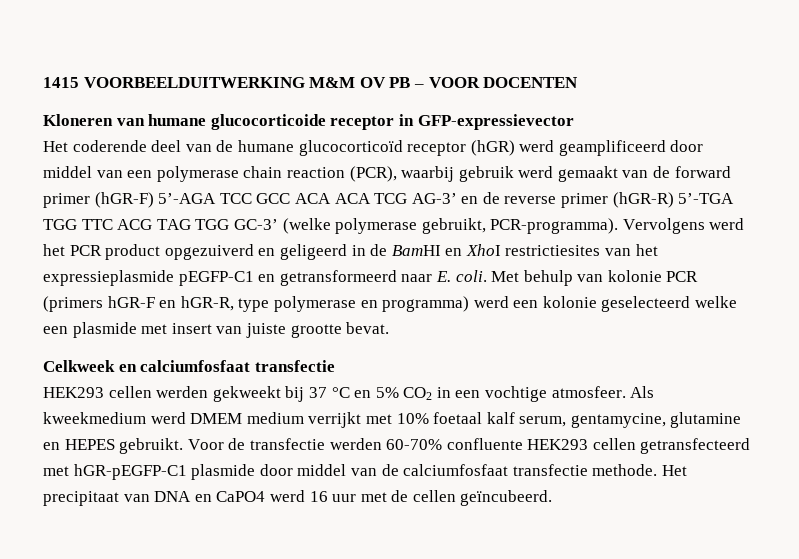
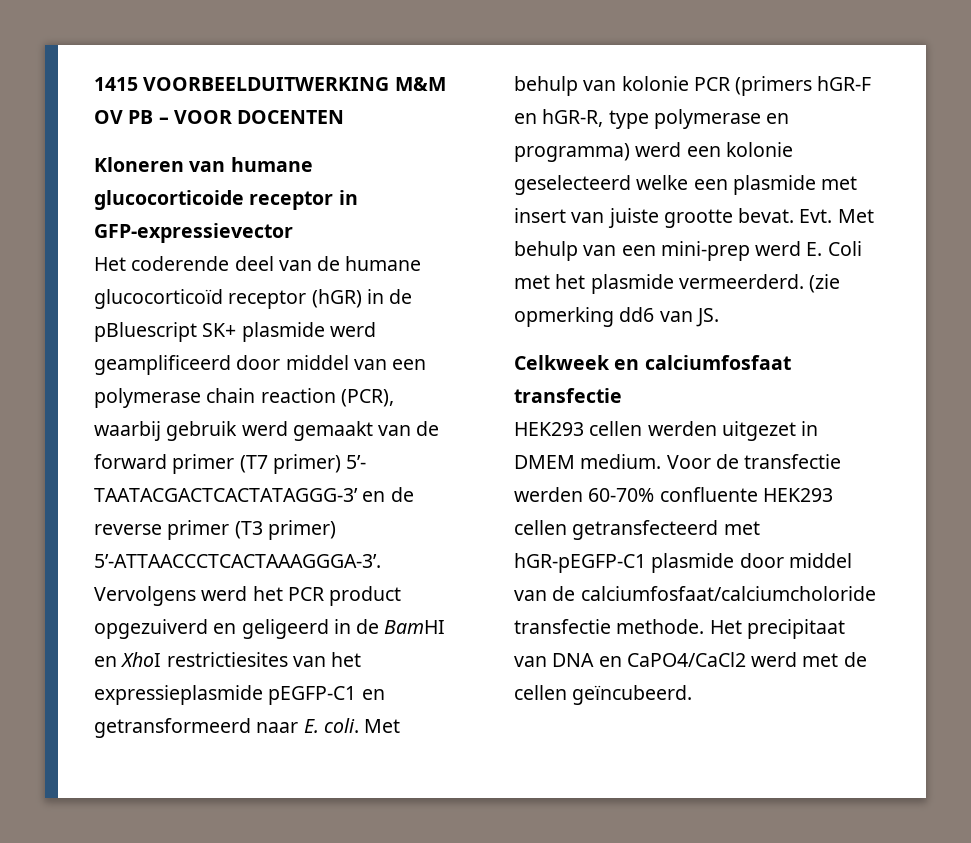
- Het coderende deel van de humane glucocorticoïd receptor (hGR) werd geamplificeerd door middel van een polymerase chain reaction (PCR), waarbij gebruik werd gemaakt van de forward primer (hGR-F) 5’-AGA TCC GCC ACA ACA TCG AG-3’ en de reverse primer (hGR-R) 5’-TGA TGG TTC ACG TAG TGG GC-3’ (welke polymerase gebruikt, PCR-programma).
+ Het coderende deel van de humane glucocorticoïd receptor (hGR) in de pBluescript SK+ plasmide werd geamplificeerd door middel van een polymerase chain reaction (PCR), waarbij gebruik werd gemaakt van de forward primer (T7 primer) 5’- TAATACGACTCACTATAGGG-3’ en de reverse primer (T3 primer) 5’-ATTAACCCTCACTAAAGGGA-3’.
+ Evt. Met behulp van een mini-prep werd E. Coli met het plasmide vermeerderd. (zie opmerking dd6 van JS.
- HEK293 cellen werden gekweekt bij 37 °C en 5% CO2 in een vochtige atmosfeer. Als kweekmedium werd DMEM medium verrijkt met 10% foetaal kalf serum, gentamycine, glutamine en HEPES gebruikt.
+ HEK293 cellen werden uitgezet in DMEM medium.
- Voor de transfectie werden 60-70% confluente HEK293 cellen getransfecteerd met hGR-pEGFP-C1 plasmide door middel van de calciumfosfaat transfectie methode.
+ Voor de transfectie werden 60-70% confluente HEK293 cellen getransfecteerd met hGR-pEGFP-C1 plasmide door middel van de calciumfosfaat/calciumcholoride transfectie methode.
- Het precipitaat van DNA en CaPO4 werd 16 uur met de cellen geïncubeerd.
+ Het precipitaat van DNA en CaPO4/CaCl2 werd met de cellen geïncubeerd.

